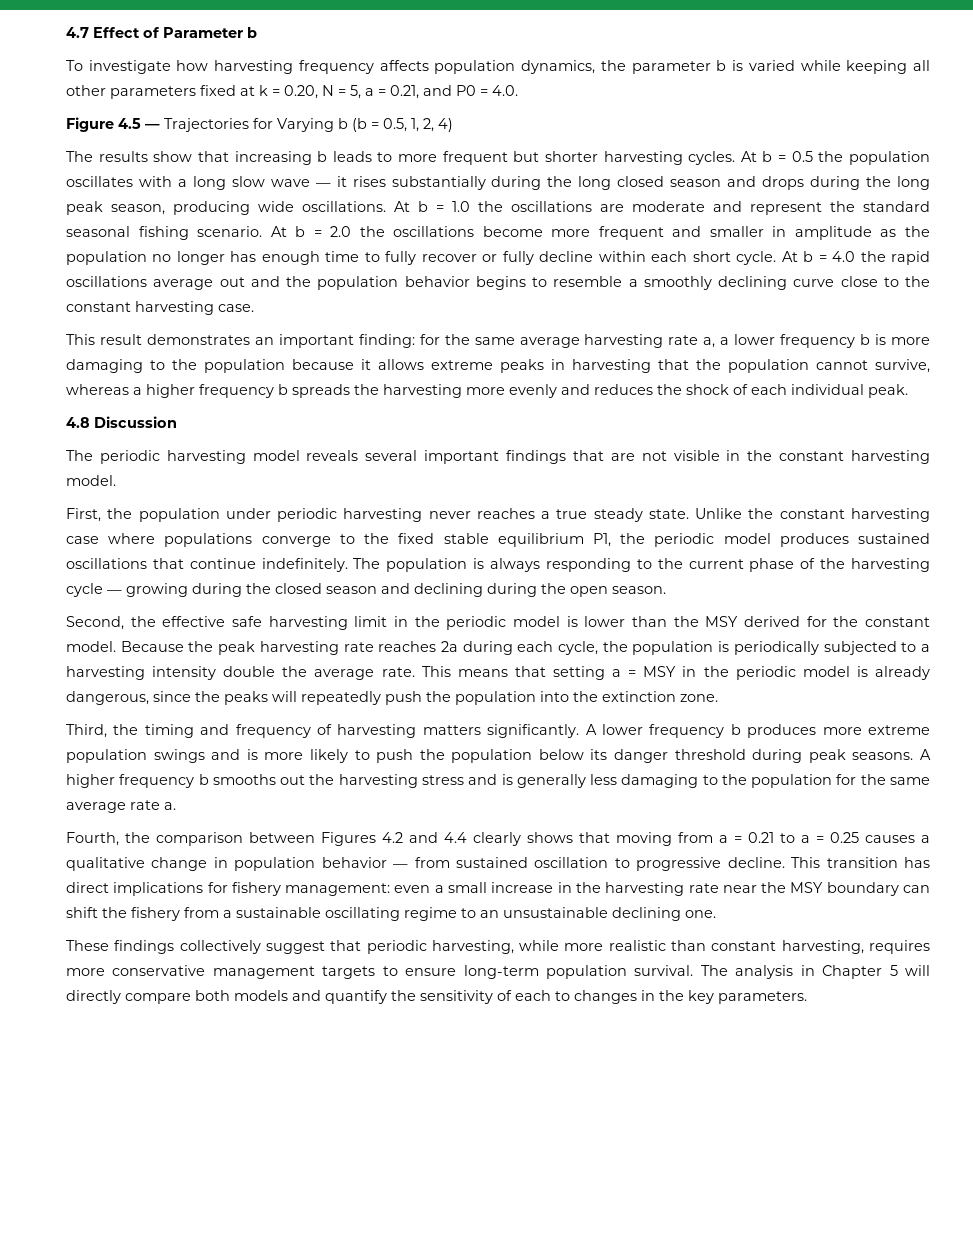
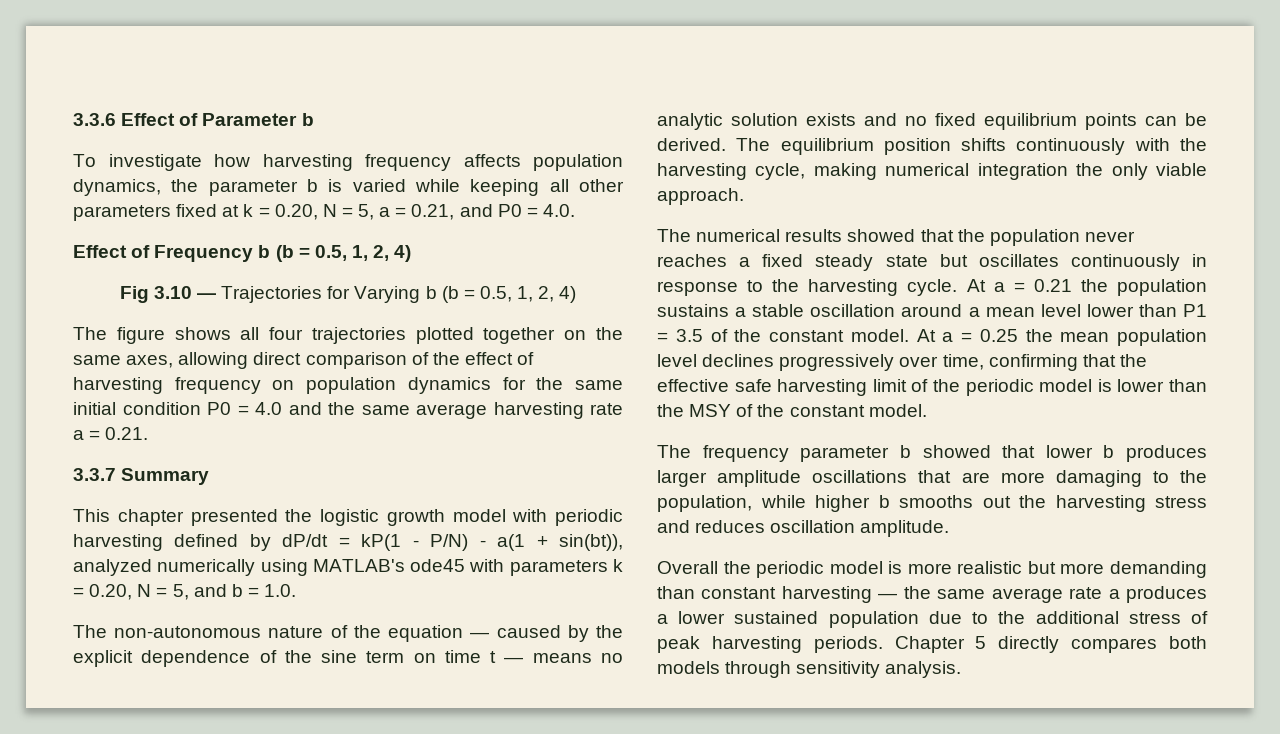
- 4.7 Effect of Parameter b
+ 3.3.6 Effect of Parameter b
- Figure 4.5 — Trajectories for Varying b (b = 0.5, 1, 2, 4)
+ Effect of Frequency b (b = 0.5, 1, 2, 4)
+ Fig 3.10 — Trajectories for Varying b (b = 0.5, 1, 2, 4)
- The results show that increasing b leads to more frequent but shorter harvesting cycles. At b = 0.5 the population oscillates with a long slow wave — it rises substantially during the long closed season and drops during the long peak season, producing wide oscillations. At b = 1.0 the oscillations are moderate and represent the standard seasonal fishing scenario. At b = 2.0 the oscillations become more frequent and smaller in amplitude as the population no longer has enough time to fully recover or fully decline within each short cycle. At b = 4.0 the rapid oscillations average out and the population behavior begins to resemble a smoothly declining curve close to the constant harvesting case.
- This result demonstrates an important finding: for the same average harvesting rate a, a lower frequency b is more damaging to the population because it allows extreme peaks in harvesting that the population cannot survive, whereas a higher frequency b spreads the harvesting more evenly and reduces the shock of each individual peak.
- 4.8 Discussion
- The periodic harvesting model reveals several important findings that are not visible in the constant harvesting model.
- First, the population under periodic harvesting never reaches a true steady state. Unlike the constant harvesting case where populations converge to the fixed stable equilibrium P1, the periodic model produces sustained oscillations that continue indefinitely. The population is always responding to the current phase of the harvesting cycle — growing during the closed season and declining during the open season.
- Second, the effective safe harvesting limit in the periodic model is lower than the MSY derived for the constant model. Because the peak harvesting rate reaches 2a during each cycle, the population is periodically subjected to a harvesting intensity double the average rate. This means that setting a = MSY in the periodic model is already dangerous, since the peaks will repeatedly push the population into the extinction zone.
- Third, the timing and frequency of harvesting matters significantly. A lower frequency b produces more extreme population swings and is more likely to push the population below its danger threshold during peak seasons. A higher frequency b smooths out the harvesting stress and is generally less damaging to the population for the same average rate a.
- Fourth, the comparison between Figures 4.2 and 4.4 clearly shows that moving from a = 0.21 to a = 0.25 causes a qualitative change in population behavior — from sustained oscillation to progressive decline. This transition has direct implications for fishery management: even a small increase in the harvesting rate near the MSY boundary can shift the fishery from a sustainable oscillating regime to an unsustainable declining one.
- These findings collectively suggest that periodic harvesting, while more realistic than constant harvesting, requires more conservative management targets to ensure long-term population survival. The analysis in Chapter 5 will directly compare both models and quantify the sensitivity of each to changes in the key parameters.
+ The figure shows all four trajectories plotted together on the same axes, allowing direct comparison of the effect of harvesting frequency on population dynamics for the same initial condition P0 = 4.0 and the same average harvesting rate a = 0.21.
+ 3.3.7 Summary
+ This chapter presented the logistic growth model with periodic harvesting defined by dP/dt = kP(1 - P/N) - a(1 + sin(bt)), analyzed numerically using MATLAB's ode45 with parameters k = 0.20, N = 5, and b = 1.0.
+ The non-autonomous nature of the equation — caused by the explicit dependence of the sine term on time t — means no analytic solution exists and no fixed equilibrium points can be derived. The equilibrium position shifts continuously with the harvesting cycle, making numerical integration the only viable approach.
+ The numerical results showed that the population never reaches a fixed steady state but oscillates continuously in response to the harvesting cycle. At a = 0.21 the population sustains a stable oscillation around a mean level lower than P1 = 3.5 of the constant model. At a = 0.25 the mean population level declines progressively over time, confirming that the effective safe harvesting limit of the periodic model is lower than the MSY of the constant model.
+ The frequency parameter b showed that lower b produces larger amplitude oscillations that are more damaging to the population, while higher b smooths out the harvesting stress and reduces oscillation amplitude.
+ Overall the periodic model is more realistic but more demanding than constant harvesting — the same average rate a produces a lower sustained population due to the additional stress of peak harvesting periods. Chapter 5 directly compares both models through sensitivity analysis.

